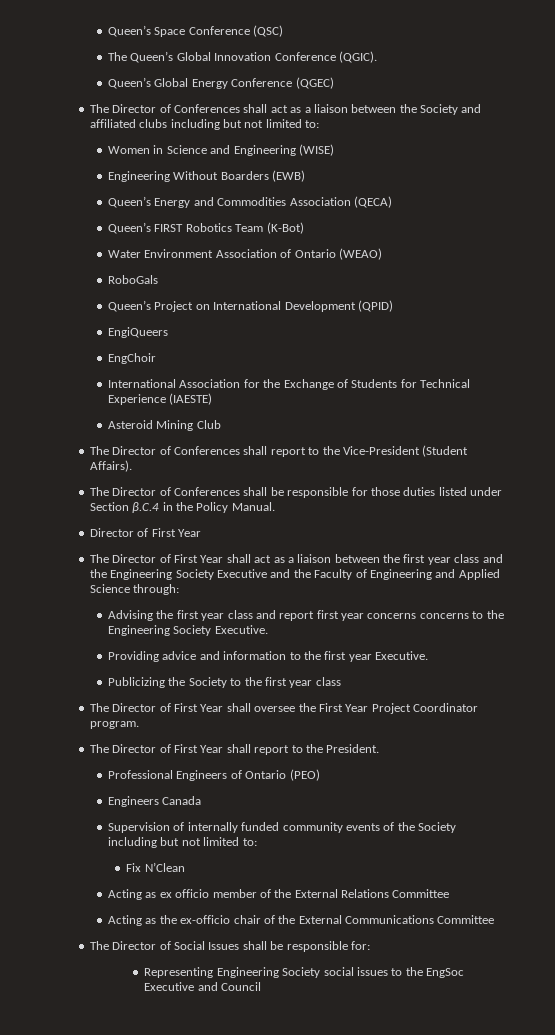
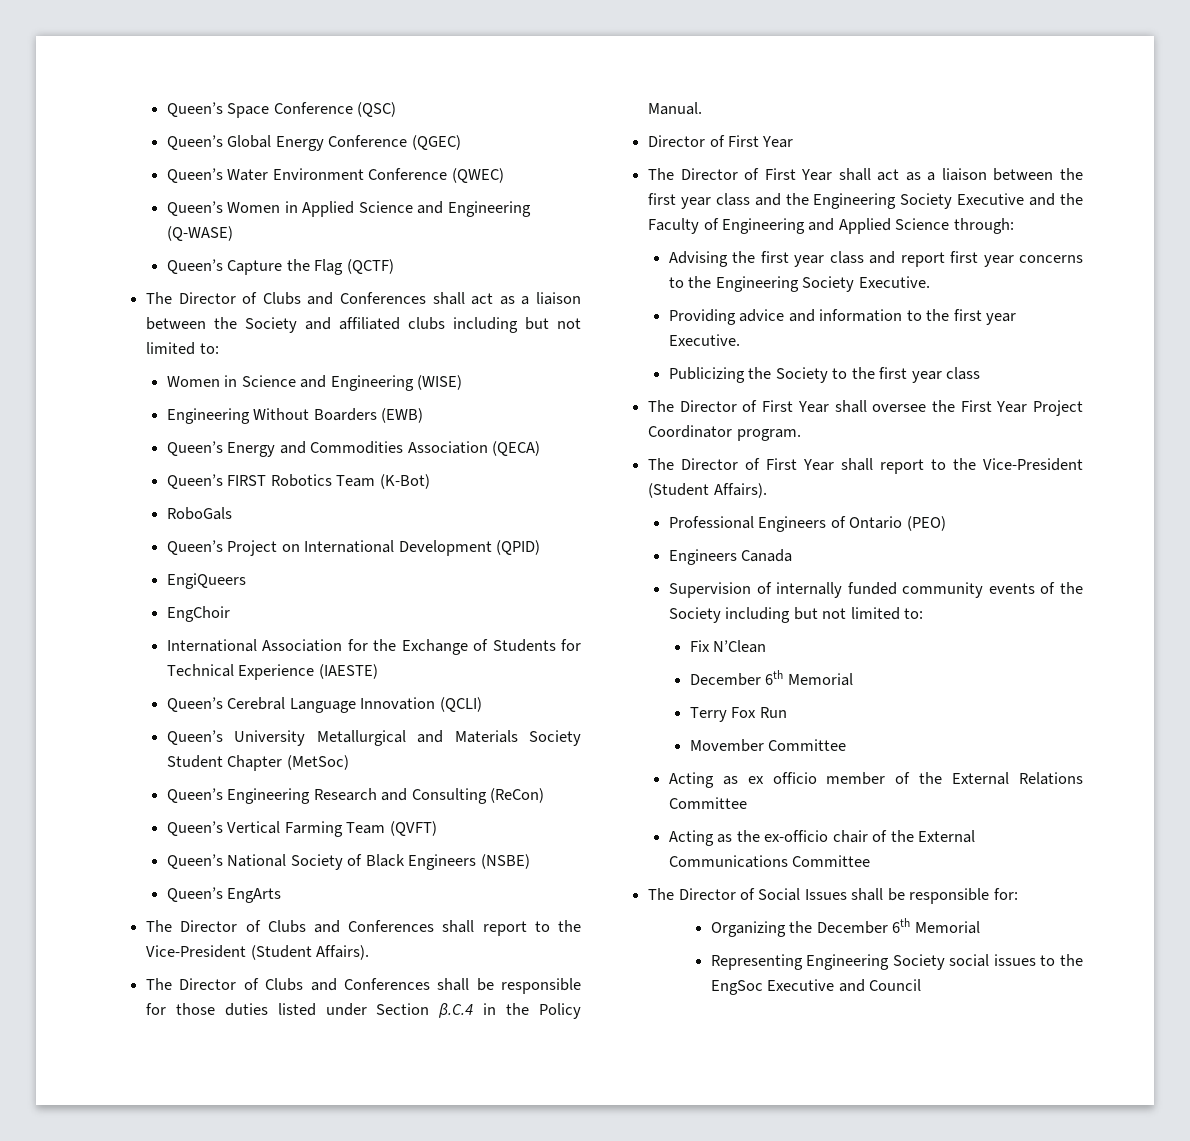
- The Queen’s Global Innovation Conference (QGIC).
- The Director of Conferences shall act as a liaison between the Society and affiliated clubs including but not limited to:
+ Queen’s Water Environment Conference (QWEC)
+ Queen’s Women in Applied Science and Engineering (Q-WASE)
+ Queen’s Capture the Flag (QCTF)
+ The Director of Clubs and Conferences shall act as a liaison between the Society and affiliated clubs including but not limited to:
- Water Environment Association of Ontario (WEAO)
- Asteroid Mining Club
- The Director of Conferences shall report to the Vice-President (Student Affairs).
+ Queen’s Cerebral Language Innovation (QCLI)
+ Queen’s University Metallurgical and Materials Society Student Chapter (MetSoc)
+ Queen’s Engineering Research and Consulting (ReCon)
+ Queen’s Vertical Farming Team (QVFT)
+ Queen’s National Society of Black Engineers (NSBE)
+ Queen’s EngArts
+ The Director of Clubs and Conferences shall report to the Vice-President (Student Affairs).
- The Director of Conferences shall be responsible for those duties listed under Section β.C.4 in the Policy Manual.
+ The Director of Clubs and Conferences shall be responsible for those duties listed under Section β.C.4 in the Policy Manual.
- Advising the first year class and report first year concerns concerns to the Engineering Society Executive.
+ Advising the first year class and report first year concerns to the Engineering Society Executive.
- The Director of First Year shall report to the President.
+ The Director of First Year shall report to the Vice-President (Student Affairs).
  Fix N’Clean
+ December 6th Memorial
+ Terry Fox Run
+ Movember Committee
+ Organizing the December 6th Memorial

